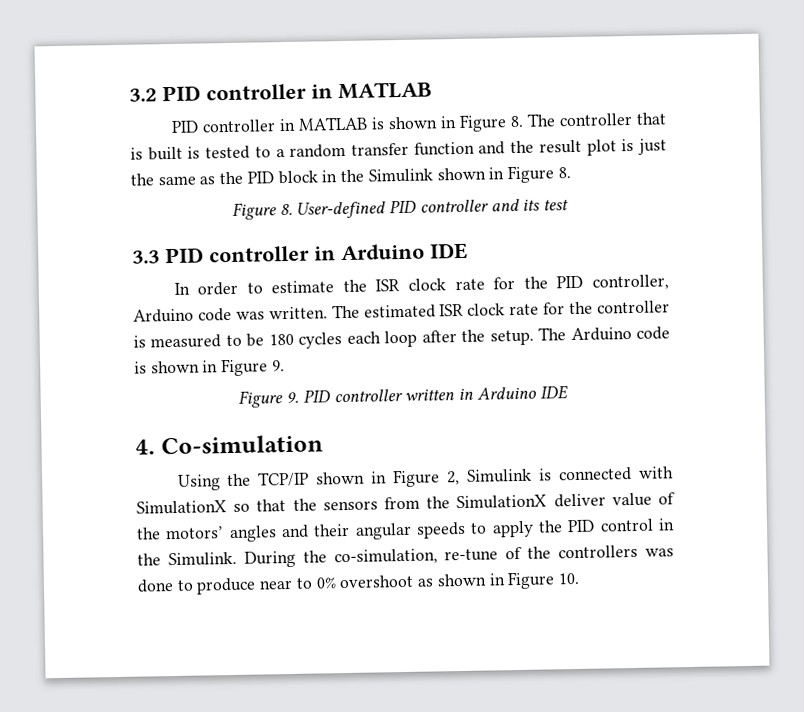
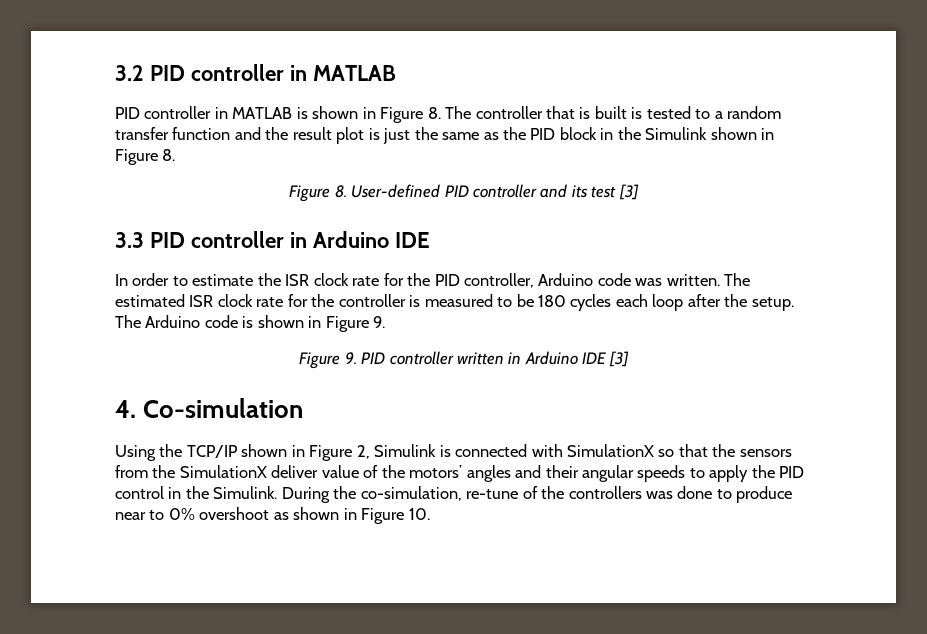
- Figure 8. User-defined PID controller and its test
+ Figure 8. User-defined PID controller and its test [3]
- Figure 9. PID controller written in Arduino IDE
+ Figure 9. PID controller written in Arduino IDE [3]

